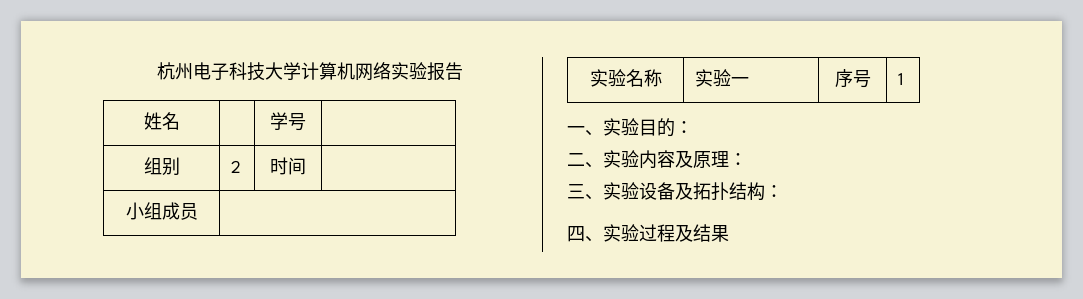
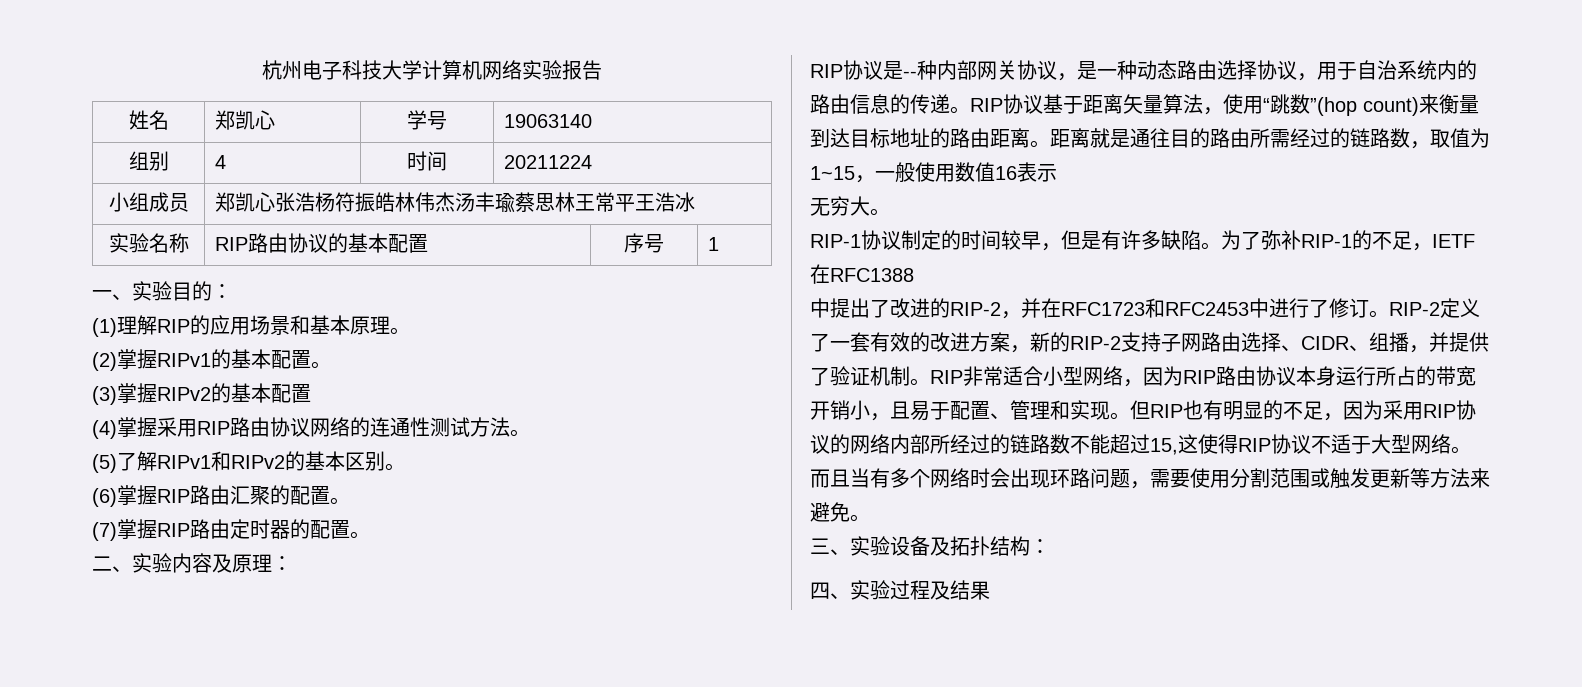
- 姓名 | | 学号 |
+ 姓名 | 郑凯心 | 学号 | 19063140
- 组别 | 2 | 时间 |
+ 组别 | 4 | 时间 | 20211224
- 小组成员 |
- 实验名称 | 实验一 | 序号 | 1
+ 小组成员 | 郑凯心张浩杨符振皓林伟杰汤丰瑜蔡思林王常平王浩冰
+ 实验名称 | RIP路由协议的基本配置 | 序号 | 1
+ (1)理解RIP的应用场景和基本原理。
+ (2)掌握RIPv1的基本配置。
+ (3)掌握RIPv2的基本配置
+ (4)掌握采用RIP路由协议网络的连通性测试方法。
+ (5)了解RIPv1和RIPv2的基本区别。
+ (6)掌握RIP路由汇聚的配置。
+ (7)掌握RIP路由定时器的配置。
+ RIP协议是--种内部网关协议，是一种动态路由选择协议，用于自治系统内的路由信息的传递。RIP协议基于距离矢量算法，使用“跳数”(hop count)来衡量到达目标地址的路由距离。距离就是通往目的路由所需经过的链路数，取值为1~15，一般使用数值16表示
+ 无穷大。
+ RIP-1协议制定的时间较早，但是有许多缺陷。为了弥补RIP-1的不足，IETF在RFC1388
+ 中提出了改进的RIP-2，并在RFC1723和RFC2453中进行了修订。RIP-2定义了一套有效的改进方案，新的RIP-2支持子网路由选择、CIDR、组播，并提供了验证机制。RIP非常适合小型网络，因为RIP路由协议本身运行所占的带宽开销小，且易于配置、管理和实现。但RIP也有明显的不足，因为采用RIP协议的网络内部所经过的链路数不能超过15,这使得RIP协议不适于大型网络。而且当有多个网络时会出现环路问题，需要使用分割范围或触发更新等方法来避免。

